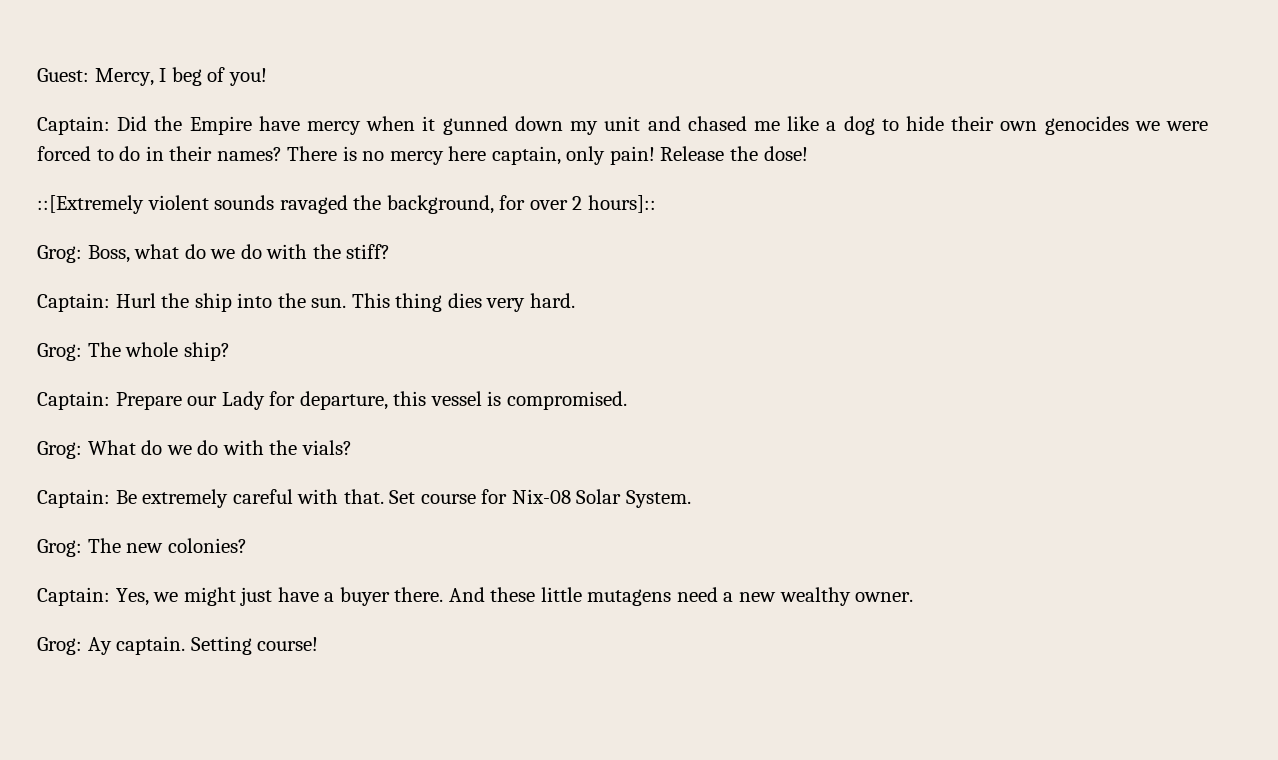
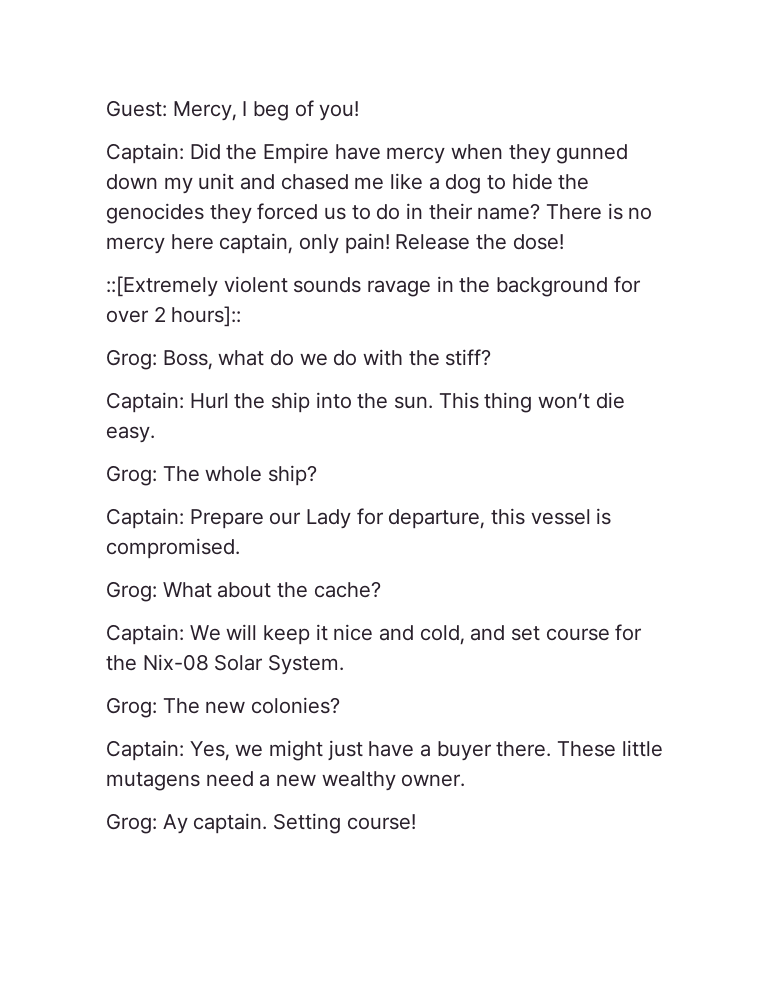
- Captain: Did the Empire have mercy when it gunned down my unit and chased me like a dog to hide their own genocides we were forced to do in their names?
+ Captain: Did the Empire have mercy when they gunned down my unit and chased me like a dog to hide the genocides they forced us to do in their name?
- ::[Extremely violent sounds ravaged the background, for over 2 hours]::
+ ::[Extremely violent sounds ravage in the background for over 2 hours]::
- This thing dies very hard.
+ This thing won’t die easy.
- Grog: What do we do with the vials?
- Captain: Be extremely careful with that. Set course for Nix-08 Solar System.
+ Grog: What about the cache?
+ Captain: We will keep it nice and cold, and set course for the Nix-08 Solar System.
- And these little mutagens need a new wealthy owner.
+ These little mutagens need a new wealthy owner.

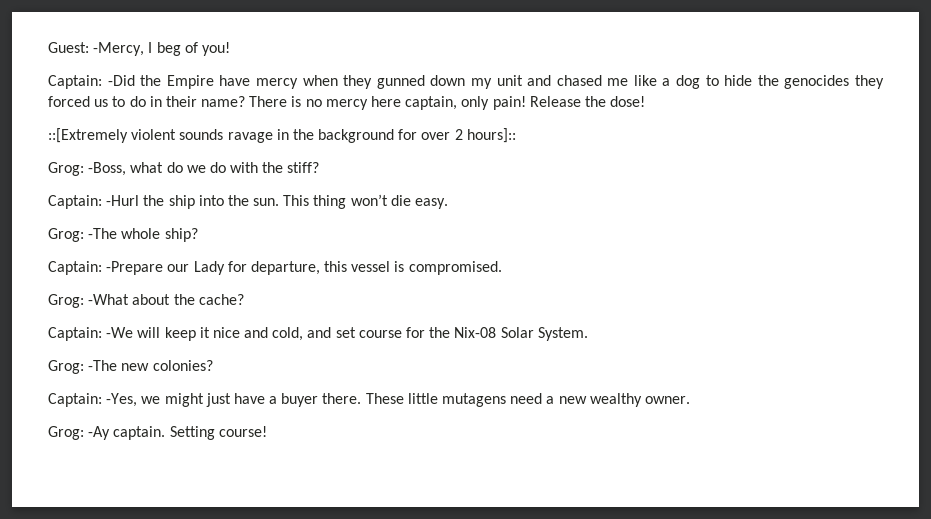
- Guest: Mercy, I beg of you!
+ Guest: -Mercy, I beg of you!
- Captain: Did the Empire have mercy when they gunned down my unit and chased me like a dog to hide the genocides they forced us to do in their name?
+ Captain: -Did the Empire have mercy when they gunned down my unit and chased me like a dog to hide the genocides they forced us to do in their name?
- Grog: Boss, what do we do with the stiff?
+ Grog: -Boss, what do we do with the stiff?
- Captain: Hurl the ship into the sun.
+ Captain: -Hurl the ship into the sun.
- Grog: The whole ship?
+ Grog: -The whole ship?
- Captain: Prepare our Lady for departure, this vessel is compromised.
+ Captain: -Prepare our Lady for departure, this vessel is compromised.
- Grog: What about the cache?
+ Grog: -What about the cache?
- Captain: We will keep it nice and cold, and set course for the Nix-08 Solar System.
+ Captain: -We will keep it nice and cold, and set course for the Nix-08 Solar System.
- Grog: The new colonies?
+ Grog: -The new colonies?
- Captain: Yes, we might just have a buyer there.
+ Captain: -Yes, we might just have a buyer there.
- Grog: Ay captain.
+ Grog: -Ay captain.

